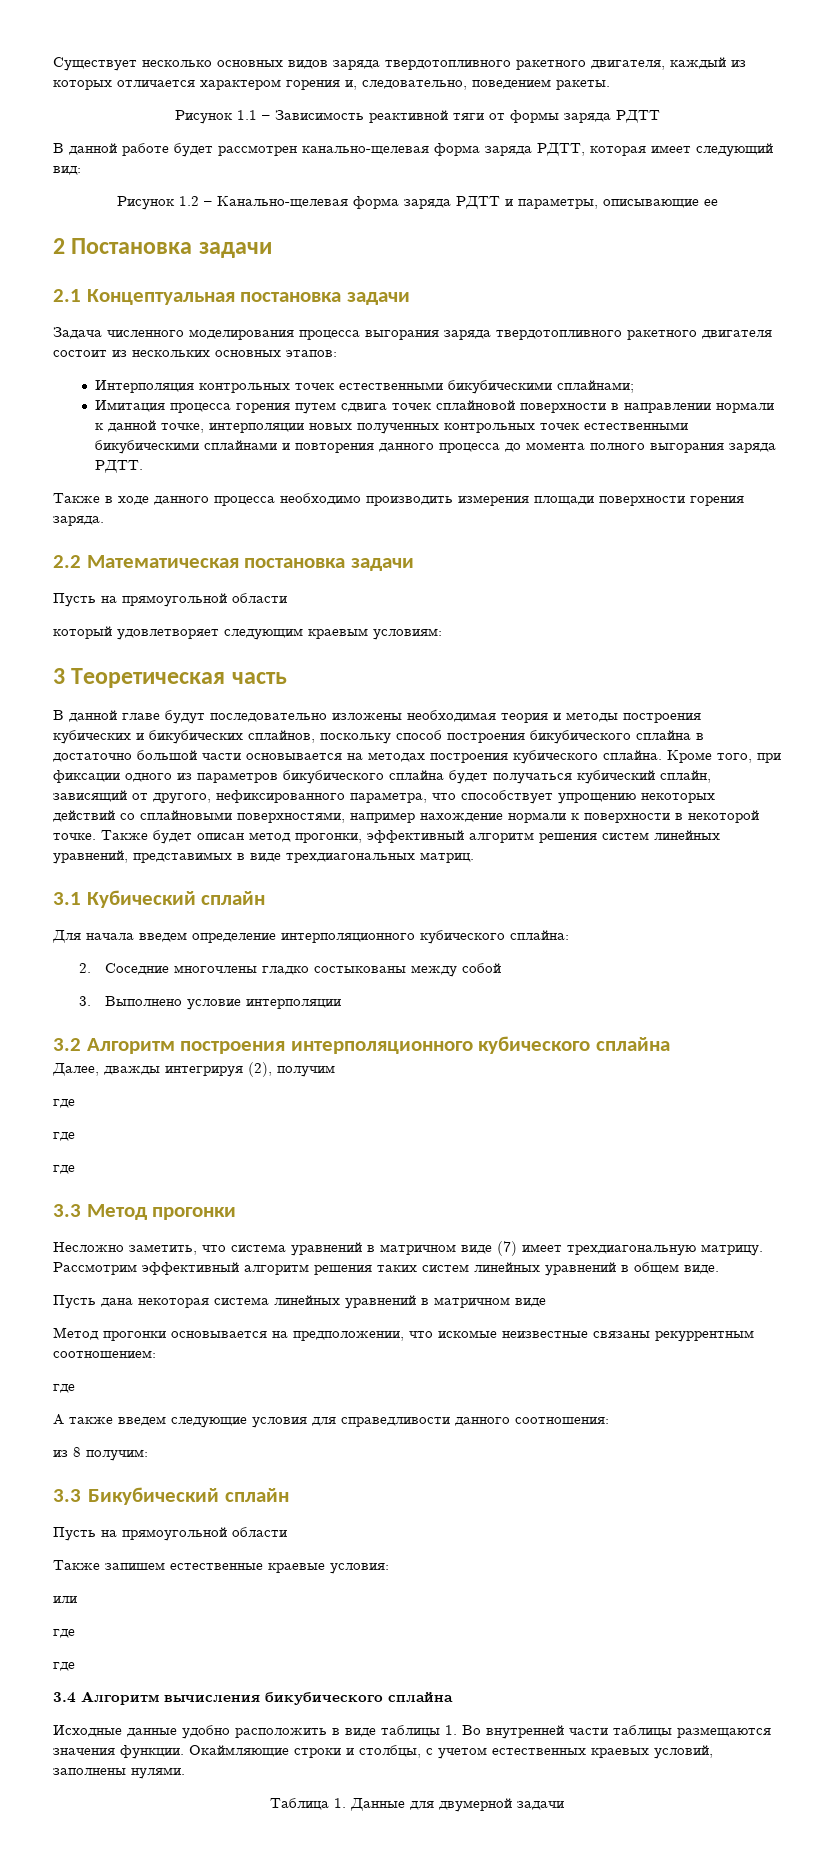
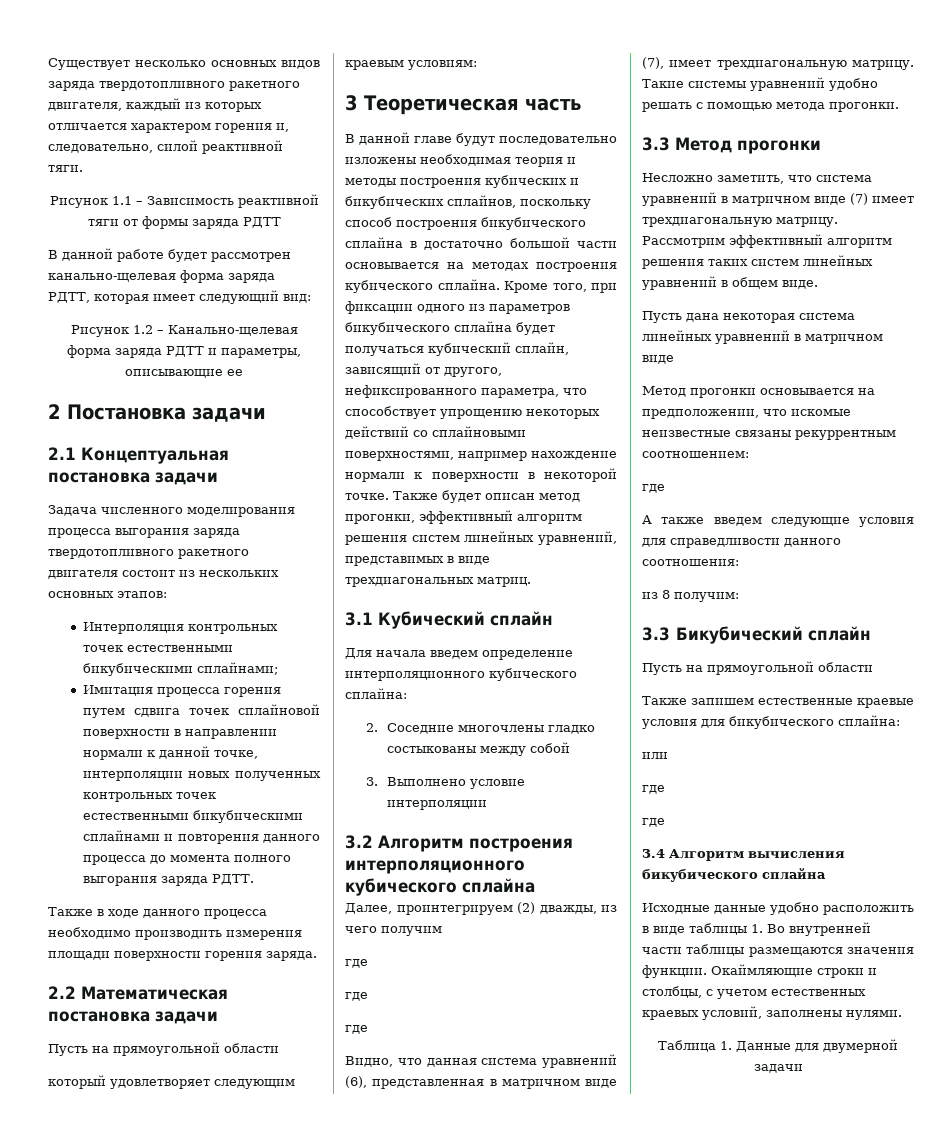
- Существует несколько основных видов заряда твердотопливного ракетного двигателя, каждый из которых отличается характером горения и, следовательно, поведением ракеты.
+ Существует несколько основных видов заряда твердотопливного ракетного двигателя, каждый из которых отличается характером горения и, следовательно, силой реактивной тяги.
- Далее, дважды интегрируя (2), получим
+ Далее, проинтегрируем (2) дважды, из чего получим
+ Видно, что данная система уравнений (6), представленная в матричном виде (7), имеет трехдиагональную матрицу. Такие системы уравнений удобно решать с помощью метода прогонки.
- Также запишем естественные краевые условия:
+ Также запишем естественные краевые условия для бикубического сплайна:

